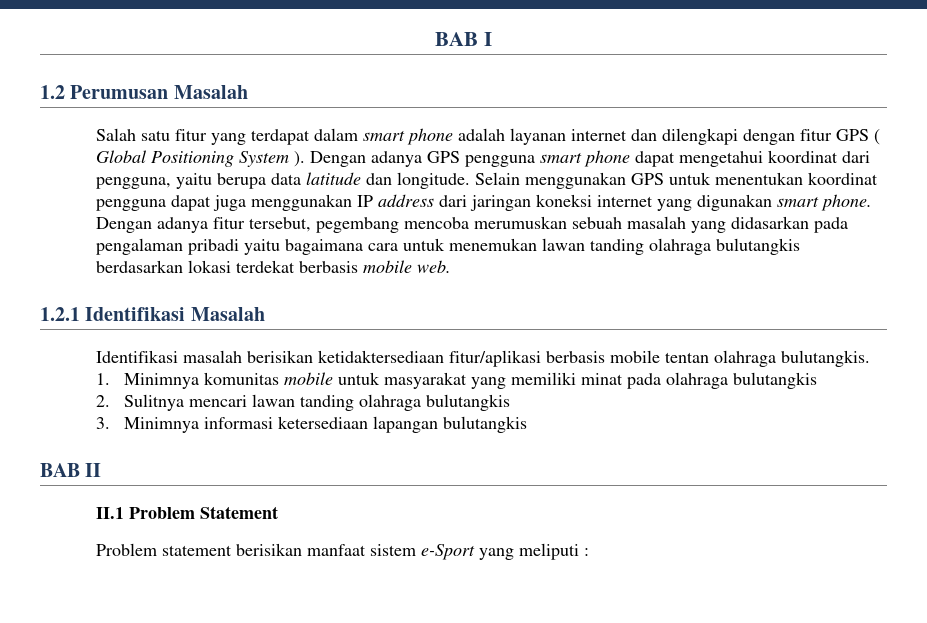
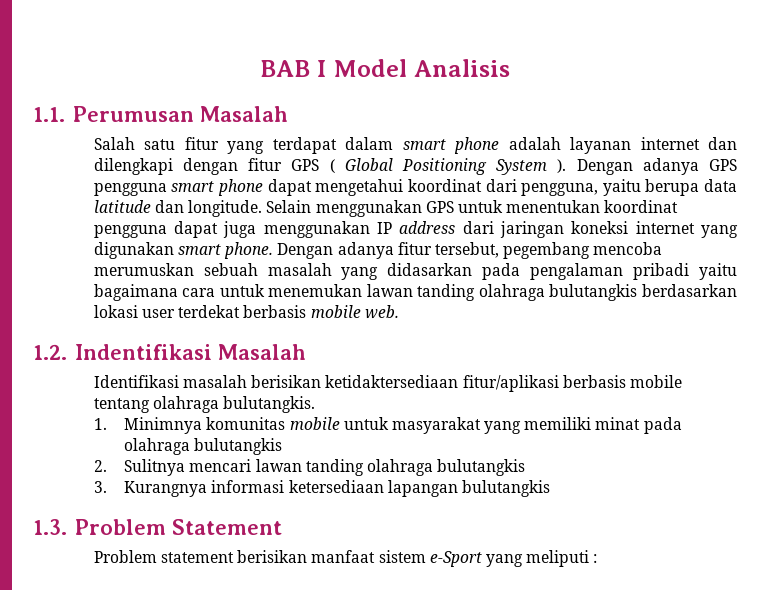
- BAB I
- 1.2 Perumusan Masalah
+ BAB I Model Analisis
+ 1.1. Perumusan Masalah
- Dengan adanya fitur tersebut, pegembang mencoba merumuskan sebuah masalah yang didasarkan pada pengalaman pribadi yaitu bagaimana cara untuk menemukan lawan tanding olahraga bulutangkis berdasarkan lokasi terdekat berbasis mobile web.
+ Dengan adanya fitur tersebut, pegembang mencoba merumuskan sebuah masalah yang didasarkan pada pengalaman pribadi yaitu bagaimana cara untuk menemukan lawan tanding olahraga bulutangkis berdasarkan lokasi user terdekat berbasis mobile web.
- 1.2.1 Identifikasi Masalah
+ 1.2. Indentifikasi Masalah
- Identifikasi masalah berisikan ketidaktersediaan fitur/aplikasi berbasis mobile tentan olahraga bulutangkis.
+ Identifikasi masalah berisikan ketidaktersediaan fitur/aplikasi berbasis mobile tentang olahraga bulutangkis.
- 3. Minimnya informasi ketersediaan lapangan bulutangkis
+ 3. Kurangnya informasi ketersediaan lapangan bulutangkis
- BAB II
- II.1 Problem Statement
+ 1.3. Problem Statement

